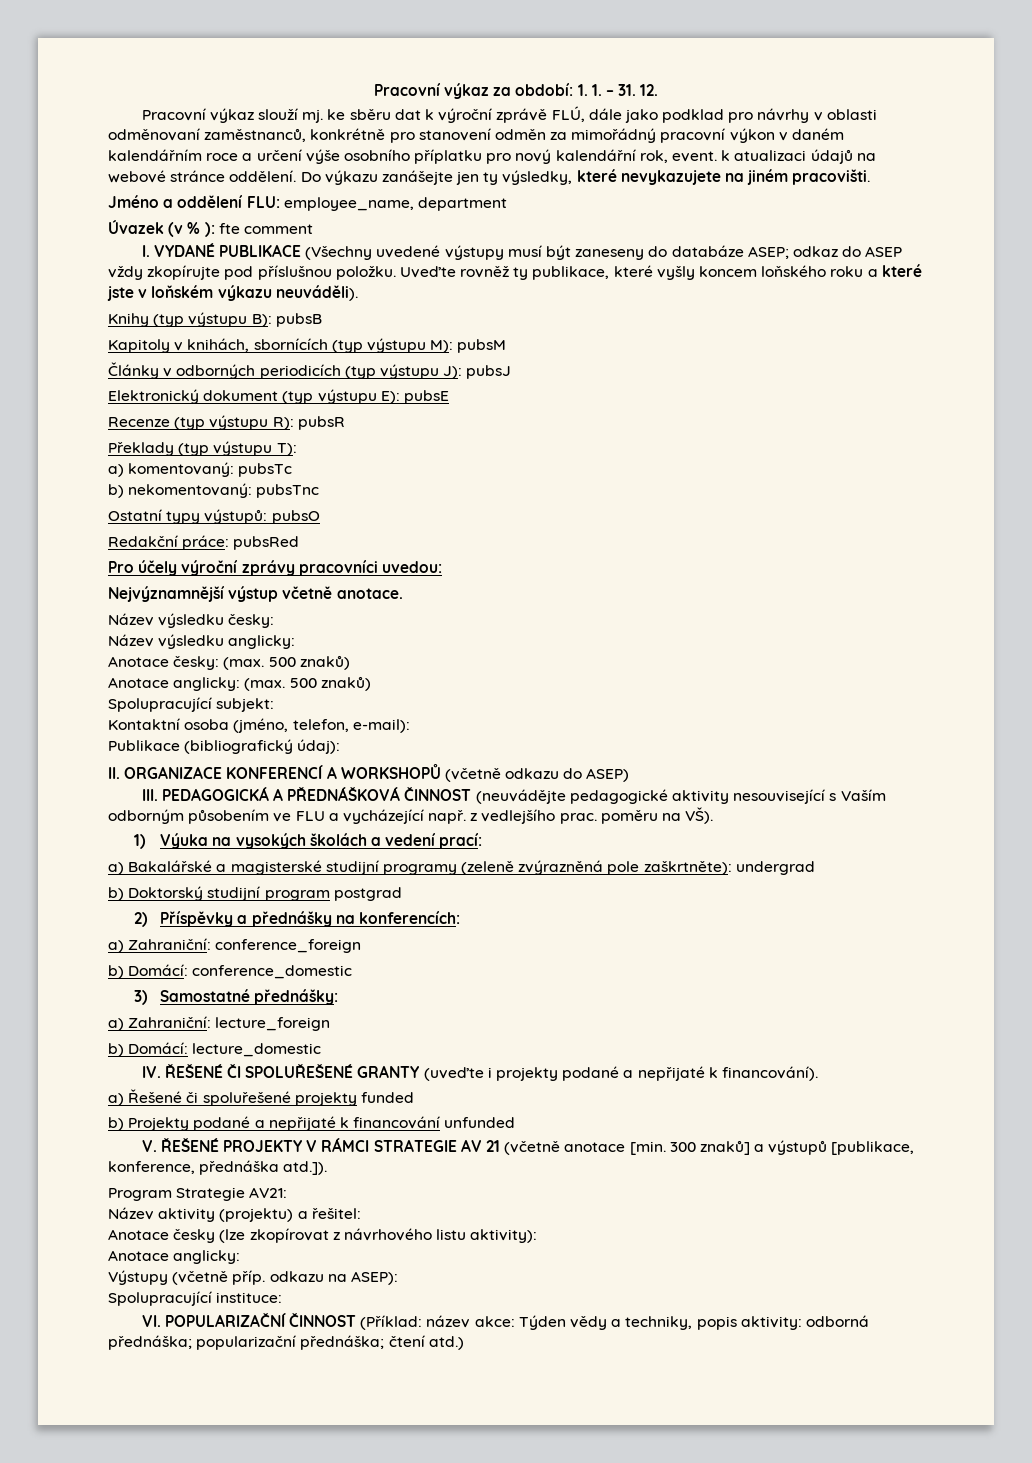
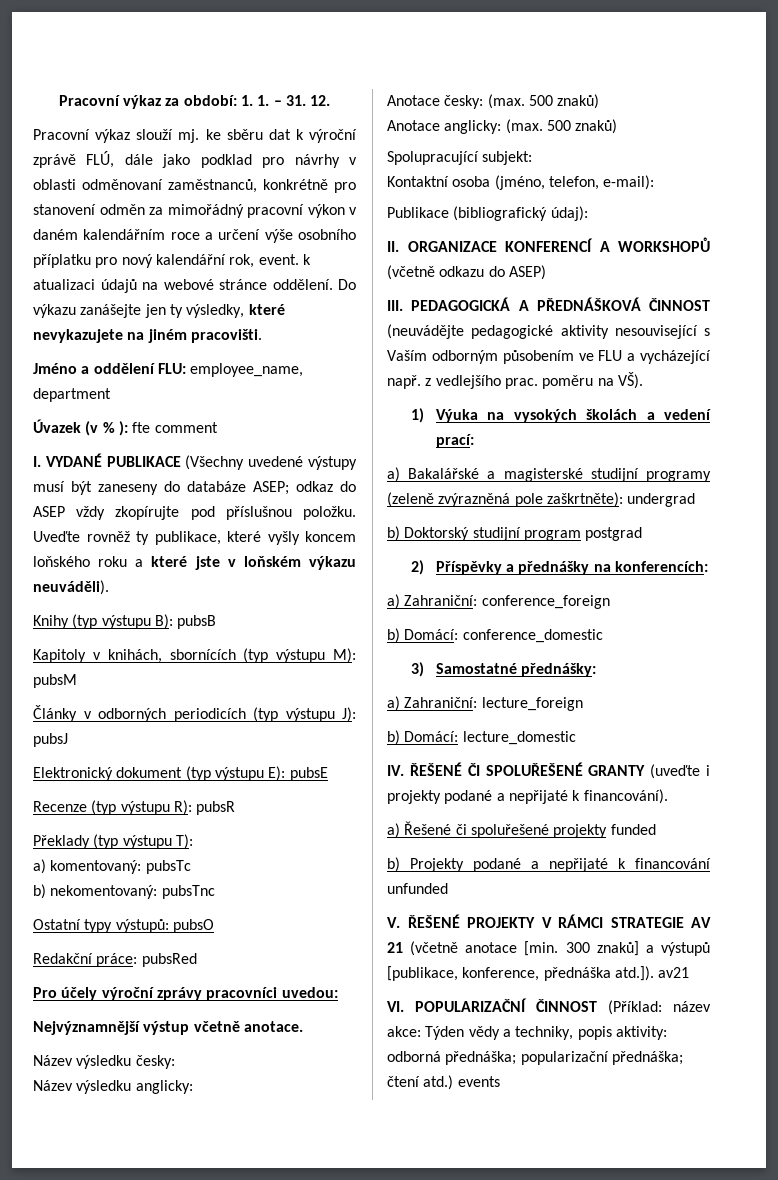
- V. ŘEŠENÉ PROJEKTY V RÁMCI STRATEGIE AV 21 (včetně anotace [min. 300 znaků] a výstupů [publikace, konference, přednáška atd.]).
- Program Strategie AV21:
- Název aktivity (projektu) a řešitel:
- Anotace česky (lze zkopírovat z návrhového listu aktivity):
- Anotace anglicky:
- Výstupy (včetně příp. odkazu na ASEP):
- Spolupracující instituce:
+ V. ŘEŠENÉ PROJEKTY V RÁMCI STRATEGIE AV 21 (včetně anotace [min. 300 znaků] a výstupů [publikace, konference, přednáška atd.]). av21
- VI. POPULARIZAČNÍ ČINNOST (Příklad: název akce: Týden vědy a techniky, popis aktivity: odborná přednáška; popularizační přednáška; čtení atd.)
+ VI. POPULARIZAČNÍ ČINNOST (Příklad: název akce: Týden vědy a techniky, popis aktivity: odborná přednáška; popularizační přednáška; čtení atd.) events

